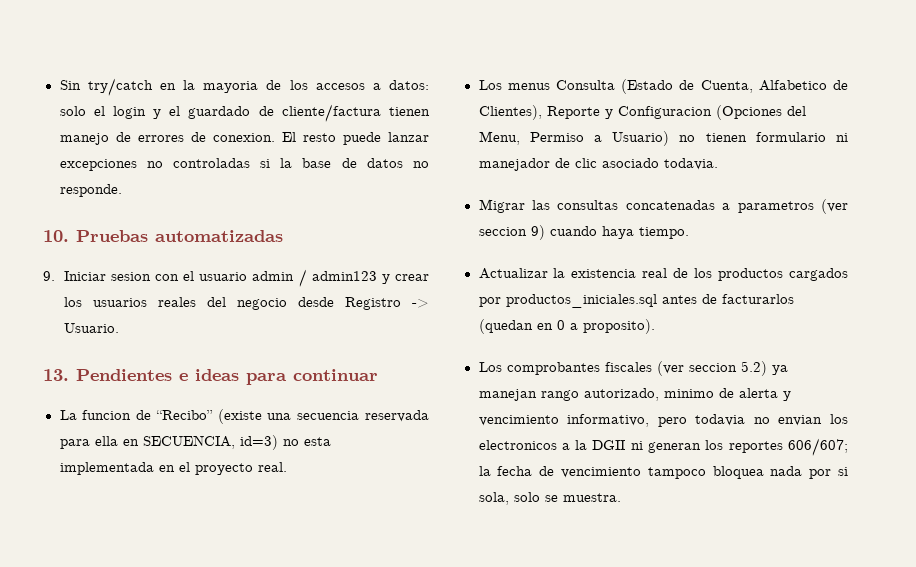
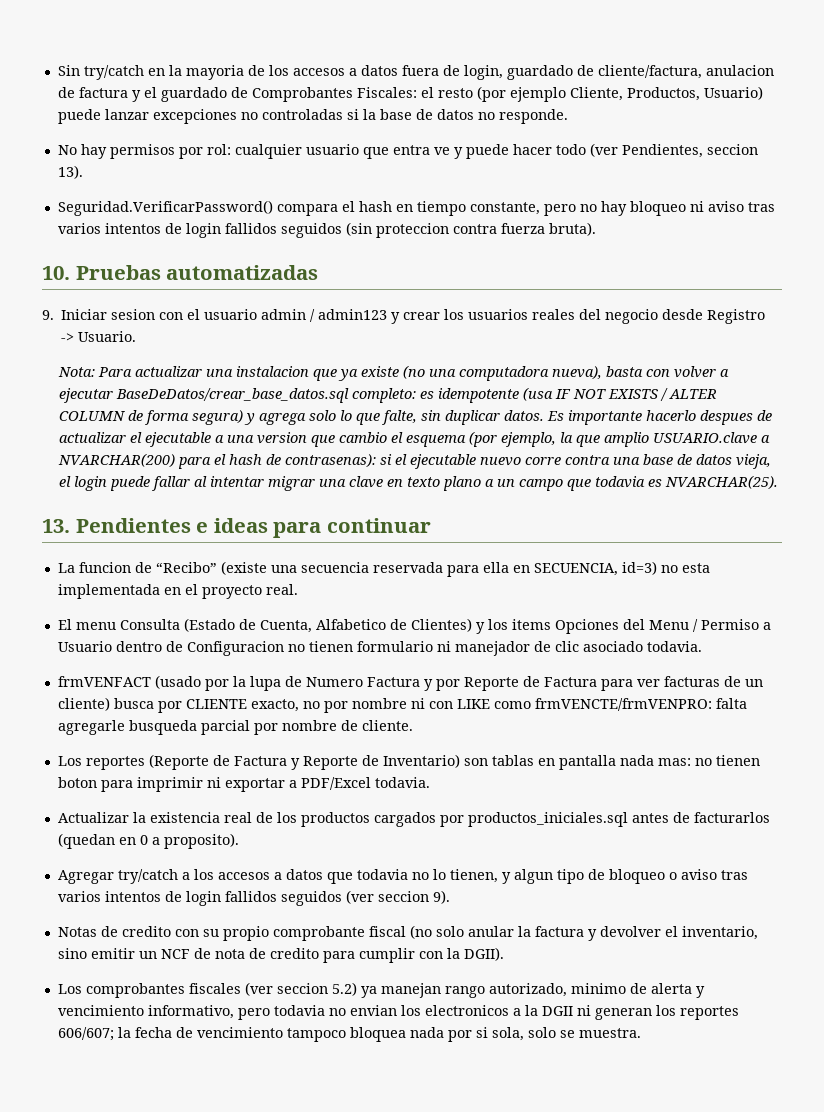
- Sin try/catch en la mayoria de los accesos a datos: solo el login y el guardado de cliente/factura tienen manejo de errores de conexion. El resto puede lanzar excepciones no controladas si la base de datos no responde.
+ Sin try/catch en la mayoria de los accesos a datos fuera de login, guardado de cliente/factura, anulacion de factura y el guardado de Comprobantes Fiscales: el resto (por ejemplo Cliente, Productos, Usuario) puede lanzar excepciones no controladas si la base de datos no responde.
+ No hay permisos por rol: cualquier usuario que entra ve y puede hacer todo (ver Pendientes, seccion 13).
+ Seguridad.VerificarPassword() compara el hash en tiempo constante, pero no hay bloqueo ni aviso tras varios intentos de login fallidos seguidos (sin proteccion contra fuerza bruta).
+ Nota: Para actualizar una instalacion que ya existe (no una computadora nueva), basta con volver a ejecutar BaseDeDatos/crear_base_datos.sql completo: es idempotente (usa IF NOT EXISTS / ALTER COLUMN de forma segura) y agrega solo lo que falte, sin duplicar datos. Es importante hacerlo despues de actualizar el ejecutable a una version que cambio el esquema (por ejemplo, la que amplio USUARIO.clave a NVARCHAR(200) para el hash de contrasenas): si el ejecutable nuevo corre contra una base de datos vieja, el login puede fallar al intentar migrar una clave en texto plano a un campo que todavia es NVARCHAR(25).
- Los menus Consulta (Estado de Cuenta, Alfabetico de Clientes), Reporte y Configuracion (Opciones del Menu, Permiso a Usuario) no tienen formulario ni manejador de clic asociado todavia.
+ El menu Consulta (Estado de Cuenta, Alfabetico de Clientes) y los items Opciones del Menu / Permiso a Usuario dentro de Configuracion no tienen formulario ni manejador de clic asociado todavia.
- Migrar las consultas concatenadas a parametros (ver seccion 9) cuando haya tiempo.
+ frmVENFACT (usado por la lupa de Numero Factura y por Reporte de Factura para ver facturas de un cliente) busca por CLIENTE exacto, no por nombre ni con LIKE como frmVENCTE/frmVENPRO: falta agregarle busqueda parcial por nombre de cliente.
+ Los reportes (Reporte de Factura y Reporte de Inventario) son tablas en pantalla nada mas: no tienen boton para imprimir ni exportar a PDF/Excel todavia.
+ Agregar try/catch a los accesos a datos que todavia no lo tienen, y algun tipo de bloqueo o aviso tras varios intentos de login fallidos seguidos (ver seccion 9).
+ Notas de credito con su propio comprobante fiscal (no solo anular la factura y devolver el inventario, sino emitir un NCF de nota de credito para cumplir con la DGII).

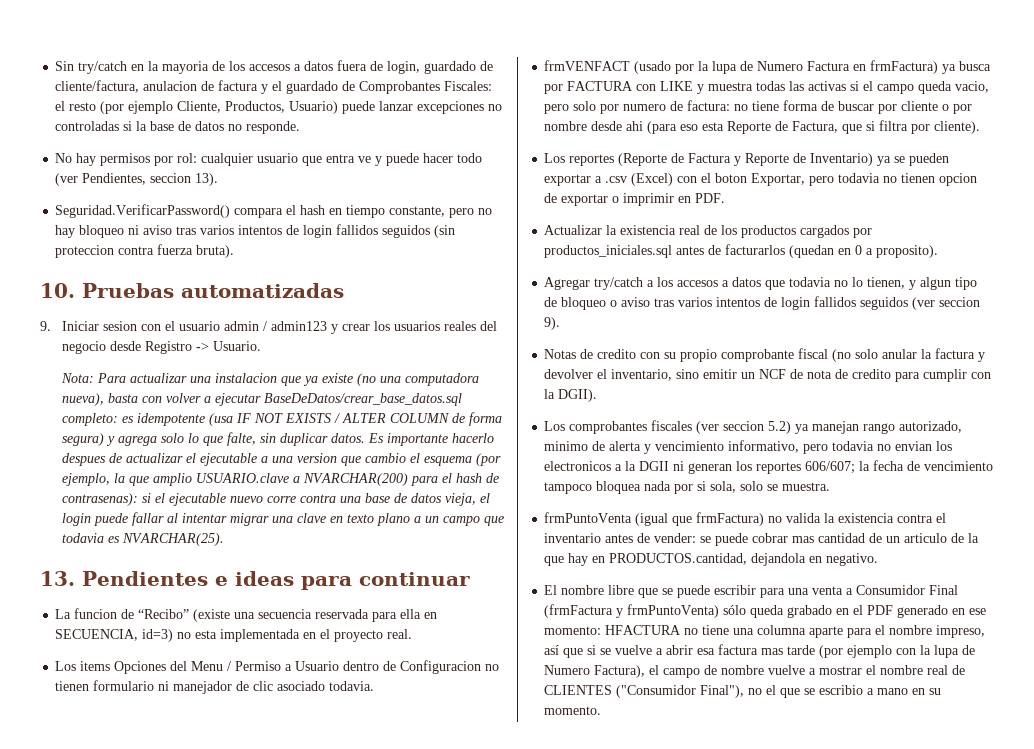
- El menu Consulta (Estado de Cuenta, Alfabetico de Clientes) y los items Opciones del Menu / Permiso a Usuario dentro de Configuracion no tienen formulario ni manejador de clic asociado todavia.
+ Los items Opciones del Menu / Permiso a Usuario dentro de Configuracion no tienen formulario ni manejador de clic asociado todavia.
- frmVENFACT (usado por la lupa de Numero Factura y por Reporte de Factura para ver facturas de un cliente) busca por CLIENTE exacto, no por nombre ni con LIKE como frmVENCTE/frmVENPRO: falta agregarle busqueda parcial por nombre de cliente.
+ frmVENFACT (usado por la lupa de Numero Factura en frmFactura) ya busca por FACTURA con LIKE y muestra todas las activas si el campo queda vacio, pero solo por numero de factura: no tiene forma de buscar por cliente o por nombre desde ahi (para eso esta Reporte de Factura, que si filtra por cliente).
- Los reportes (Reporte de Factura y Reporte de Inventario) son tablas en pantalla nada mas: no tienen boton para imprimir ni exportar a PDF/Excel todavia.
+ Los reportes (Reporte de Factura y Reporte de Inventario) ya se pueden exportar a .csv (Excel) con el boton Exportar, pero todavia no tienen opcion de exportar o imprimir en PDF.
+ frmPuntoVenta (igual que frmFactura) no valida la existencia contra el inventario antes de vender: se puede cobrar mas cantidad de un articulo de la que hay en PRODUCTOS.cantidad, dejandola en negativo.
+ El nombre libre que se puede escribir para una venta a Consumidor Final (frmFactura y frmPuntoVenta) sólo queda grabado en el PDF generado en ese momento: HFACTURA no tiene una columna aparte para el nombre impreso, así que si se vuelve a abrir esa factura mas tarde (por ejemplo con la lupa de Numero Factura), el campo de nombre vuelve a mostrar el nombre real de CLIENTES ("Consumidor Final"), no el que se escribio a mano en su momento.

